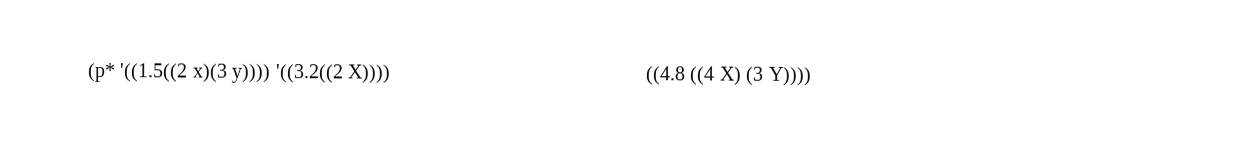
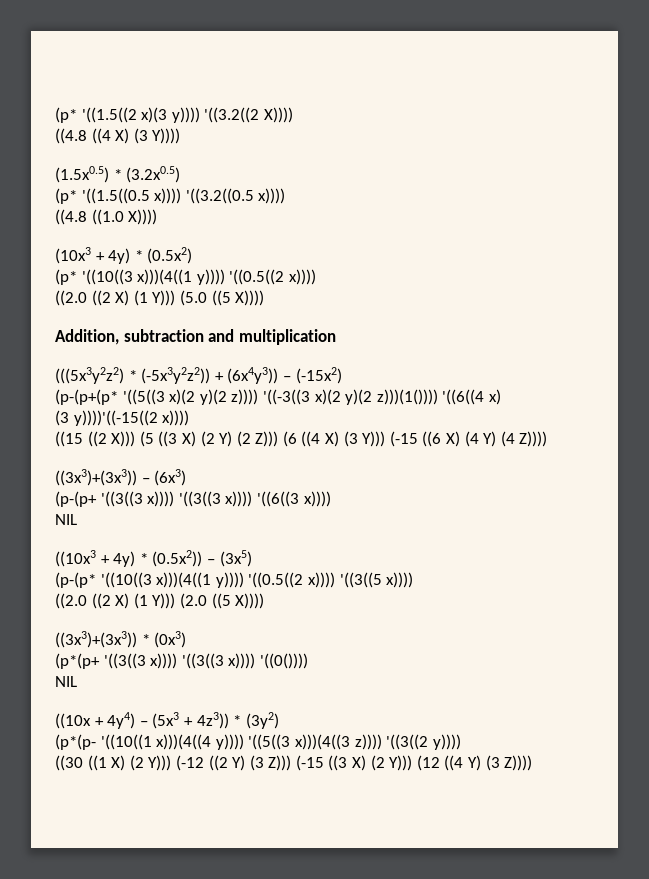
+ (1.5x0.5) * (3.2x0.5)
+ (p* '((1.5((0.5 x)))) '((3.2((0.5 x))))
+ ((4.8 ((1.0 X))))
+ (10x3 + 4y) * (0.5x2)
+ (p* '((10((3 x)))(4((1 y)))) '((0.5((2 x))))
+ ((2.0 ((2 X) (1 Y))) (5.0 ((5 X))))
+ Addition, subtraction and multiplication
+ (((5x3y2z2) * (-5x3y2z2)) + (6x4y3)) – (-15x2)
+ (p-(p+(p* '((5((3 x)(2 y)(2 z)))) '((-3((3 x)(2 y)(2 z)))(1()))) '((6((4 x)
+ (3 y))))'((-15((2 x))))
+ ((15 ((2 X))) (5 ((3 X) (2 Y) (2 Z))) (6 ((4 X) (3 Y))) (-15 ((6 X) (4 Y) (4 Z))))
+ ((3x3)+(3x3)) – (6x3)
+ (p-(p+ '((3((3 x)))) '((3((3 x)))) '((6((3 x))))
+ NIL
+ ((10x3 + 4y) * (0.5x2)) – (3x5)
+ (p-(p* '((10((3 x)))(4((1 y)))) '((0.5((2 x)))) '((3((5 x))))
+ ((2.0 ((2 X) (1 Y))) (2.0 ((5 X))))
+ ((3x3)+(3x3)) * (0x3)
+ (p*(p+ '((3((3 x)))) '((3((3 x)))) '((0())))
+ NIL
+ ((10x + 4y4) – (5x3 + 4z3)) * (3y2)
+ (p*(p- '((10((1 x)))(4((4 y)))) '((5((3 x)))(4((3 z)))) '((3((2 y))))
+ ((30 ((1 X) (2 Y))) (-12 ((2 Y) (3 Z))) (-15 ((3 X) (2 Y))) (12 ((4 Y) (3 Z))))

